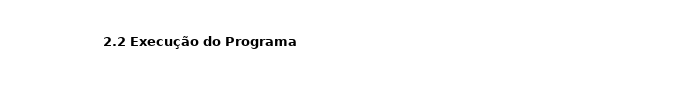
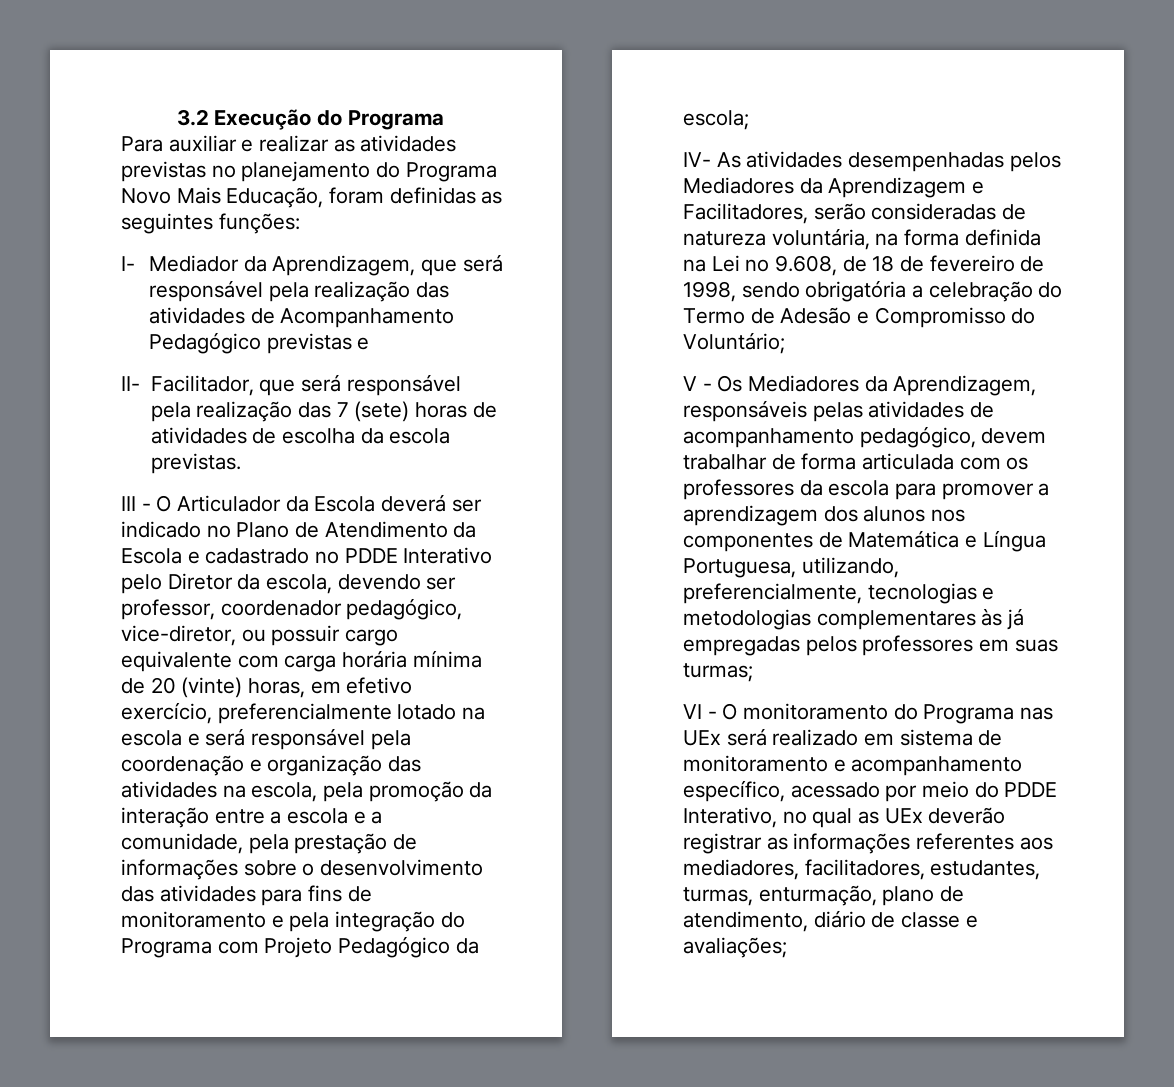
- 2.2 Execução do Programa
+ 3.2 Execução do Programa
+ Para auxiliar e realizar as atividades previstas no planejamento do Programa Novo Mais Educação, foram definidas as seguintes funções:
+ I- Mediador da Aprendizagem, que será responsável pela realização das atividades de Acompanhamento Pedagógico previstas e
+ II- Facilitador, que será responsável pela realização das 7 (sete) horas de atividades de escolha da escola previstas.
+ III - O Articulador da Escola deverá ser indicado no Plano de Atendimento da Escola e cadastrado no PDDE Interativo pelo Diretor da escola, devendo ser professor, coordenador pedagógico, vice-diretor, ou possuir cargo equivalente com carga horária mínima de 20 (vinte) horas, em efetivo exercício, preferencialmente lotado na escola e será responsável pela coordenação e organização das atividades na escola, pela promoção da interação entre a escola e a comunidade, pela prestação de informações sobre o desenvolvimento das atividades para fins de monitoramento e pela integração do Programa com Projeto Pedagógico da escola;
+ IV- As atividades desempenhadas pelos Mediadores da Aprendizagem e Facilitadores, serão consideradas de natureza voluntária, na forma definida na Lei no 9.608, de 18 de fevereiro de 1998, sendo obrigatória a celebração do Termo de Adesão e Compromisso do Voluntário;
+ V - Os Mediadores da Aprendizagem, responsáveis pelas atividades de acompanhamento pedagógico, devem trabalhar de forma articulada com os professores da escola para promover a aprendizagem dos alunos nos componentes de Matemática e Língua Portuguesa, utilizando, preferencialmente, tecnologias e metodologias complementares às já empregadas pelos professores em suas turmas;
+ VI - O monitoramento do Programa nas UEx será realizado em sistema de monitoramento e acompanhamento específico, acessado por meio do PDDE Interativo, no qual as UEx deverão registrar as informações referentes aos mediadores, facilitadores, estudantes, turmas, enturmação, plano de atendimento, diário de classe e avaliações;

